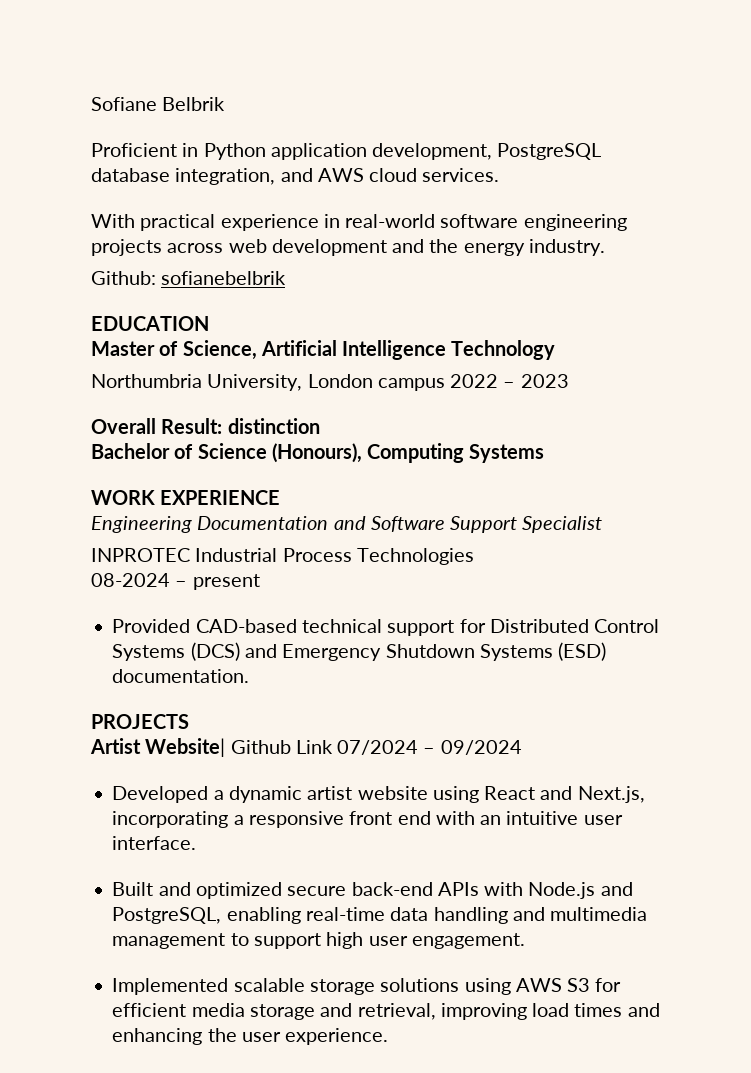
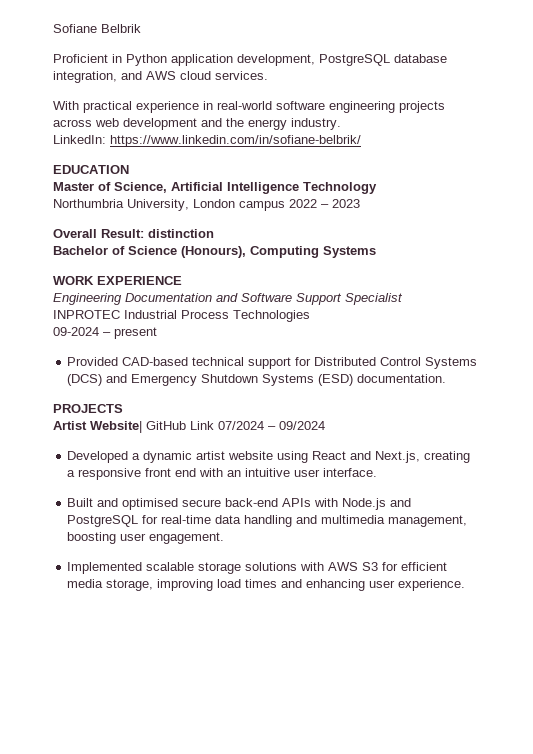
- Github: sofianebelbrik
+ LinkedIn: https://www.linkedin.com/in/sofiane-belbrik/
- 08-2024 – present
+ 09-2024 – present
- Artist Website| Github Link 07/2024 – 09/2024
+ Artist Website| GitHub Link 07/2024 – 09/2024
- Developed a dynamic artist website using React and Next.js, incorporating a responsive front end with an intuitive user interface.
+ Developed a dynamic artist website using React and Next.js, creating a responsive front end with an intuitive user interface.
- Built and optimized secure back-end APIs with Node.js and PostgreSQL, enabling real-time data handling and multimedia management to support high user engagement.
+ Built and optimised secure back-end APIs with Node.js and PostgreSQL for real-time data handling and multimedia management, boosting user engagement.
- Implemented scalable storage solutions using AWS S3 for efficient media storage and retrieval, improving load times and enhancing the user experience.
+ Implemented scalable storage solutions with AWS S3 for efficient media storage, improving load times and enhancing user experience.

